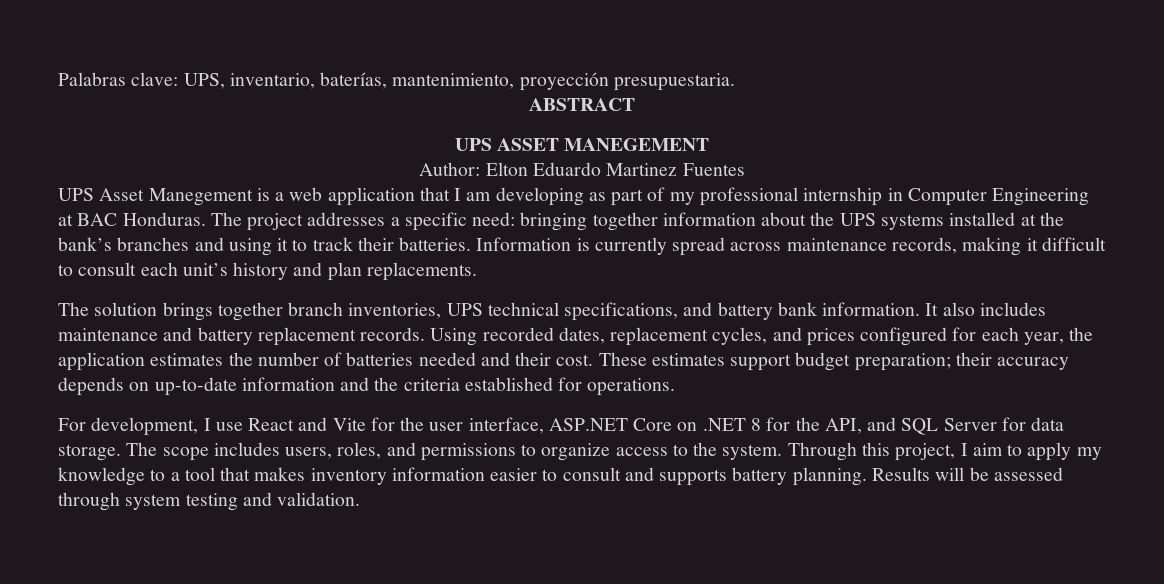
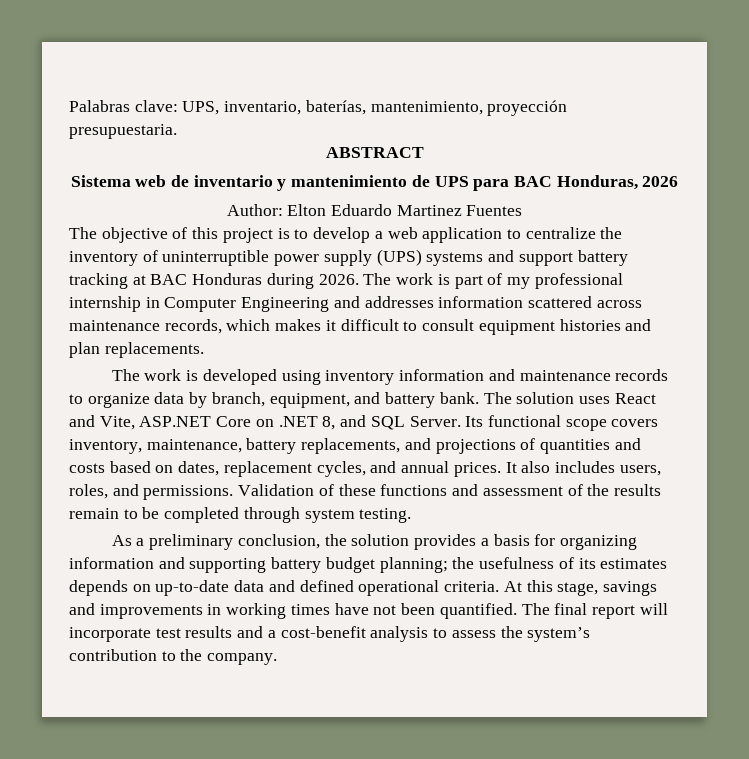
- UPS ASSET MANEGEMENT
+ Sistema web de inventario y mantenimiento de UPS para BAC Honduras, 2026
- UPS Asset Manegement is a web application that I am developing as part of my professional internship in Computer Engineering at BAC Honduras. The project addresses a specific need: bringing together information about the UPS systems installed at the bank’s branches and using it to track their batteries. Information is currently spread across maintenance records, making it difficult to consult each unit’s history and plan replacements.
+ The objective of this project is to develop a web application to centralize the inventory of uninterruptible power supply (UPS) systems and support battery tracking at BAC Honduras during 2026. The work is part of my professional internship in Computer Engineering and addresses information scattered across maintenance records, which makes it difficult to consult equipment histories and plan replacements.
- The solution brings together branch inventories, UPS technical specifications, and battery bank information. It also includes maintenance and battery replacement records. Using recorded dates, replacement cycles, and prices configured for each year, the application estimates the number of batteries needed and their cost. These estimates support budget preparation; their accuracy depends on up-to-date information and the criteria established for operations.
- For development, I use React and Vite for the user interface, ASP.NET Core on .NET 8 for the API, and SQL Server for data storage. The scope includes users, roles, and permissions to organize access to the system. Through this project, I aim to apply my knowledge to a tool that makes inventory information easier to consult and supports battery planning. Results will be assessed through system testing and validation.
+ The work is developed using inventory information and maintenance records to organize data by branch, equipment, and battery bank. The solution uses React and Vite, ASP.NET Core on .NET 8, and SQL Server. Its functional scope covers inventory, maintenance, battery replacements, and projections of quantities and costs based on dates, replacement cycles, and annual prices. It also includes users, roles, and permissions. Validation of these functions and assessment of the results remain to be completed through system testing.
+ As a preliminary conclusion, the solution provides a basis for organizing information and supporting battery budget planning; the usefulness of its estimates depends on up-to-date data and defined operational criteria. At this stage, savings and improvements in working times have not been quantified. The final report will incorporate test results and a cost-benefit analysis to assess the system’s contribution to the company.

